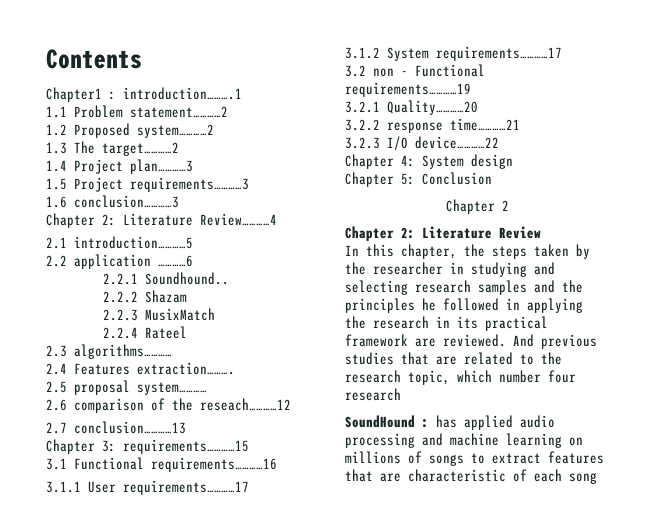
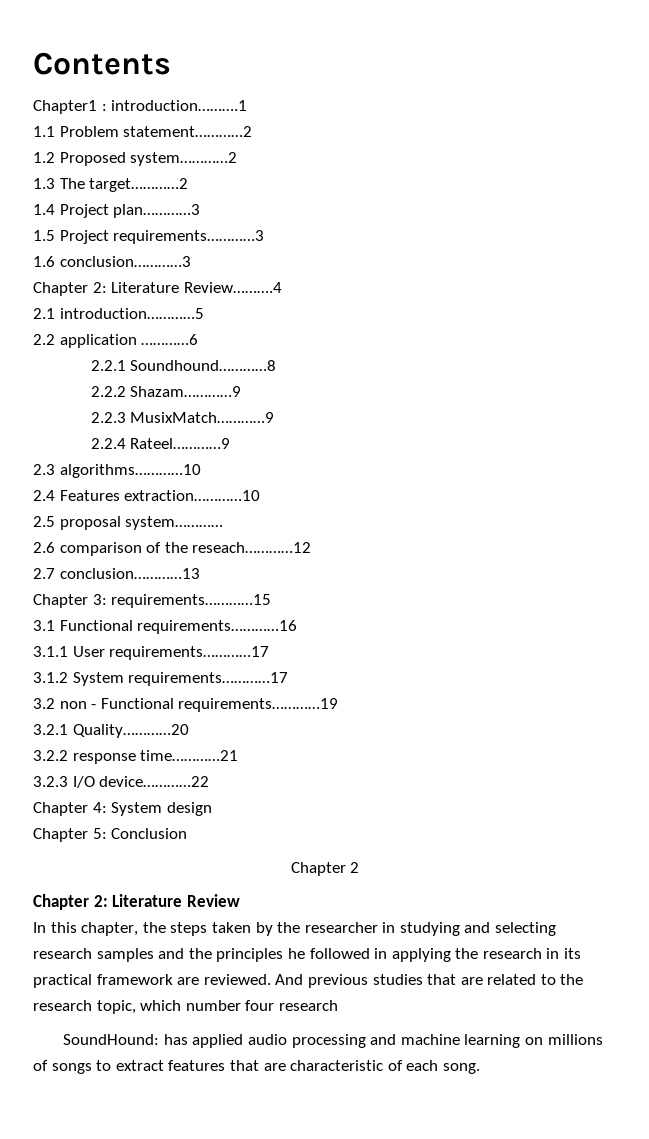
- Chapter 2: Literature Review…………4
+ Chapter 2: Literature Review……….4
- 2.2.1 Soundhound..
+ 2.2.1 Soundhound…………8
- 2.2.2 Shazam
+ 2.2.2 Shazam…………9
- 2.2.3 MusixMatch
+ 2.2.3 MusixMatch…………9
- 2.2.4 Rateel
+ 2.2.4 Rateel…………9
- 2.3 algorithms…………
+ 2.3 algorithms…………10
- 2.4 Features extraction……….
+ 2.4 Features extraction…………10
- SoundHound : has applied audio processing and machine learning on millions of songs to extract features that are characteristic of each song
+ SoundHound: has applied audio processing and machine learning on millions of songs to extract features that are characteristic of each song.

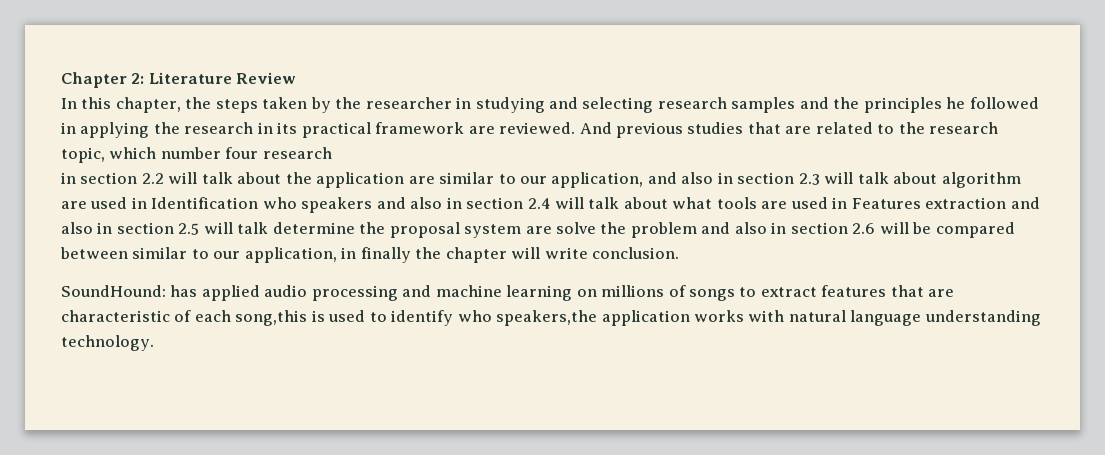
- Contents
- Chapter1 : introduction……….1
- 1.1 Problem statement…………2
- 1.2 Proposed system…………2
- 1.3 The target…………2
- 1.4 Project plan…………3
- 1.5 Project requirements…………3
- 1.6 conclusion…………3
- Chapter 2: Literature Review……….4
- 2.1 introduction…………5
- 2.2 application …………6
- 2.2.1 Soundhound…………8
- 2.2.2 Shazam…………9
- 2.2.3 MusixMatch…………9
- 2.2.4 Rateel…………9
- 2.3 algorithms…………10
- 2.4 Features extraction…………10
- 2.5 proposal system…………
- 2.6 comparison of the reseach…………12
- 2.7 conclusion…………13
- Chapter 3: requirements…………15
- 3.1 Functional requirements…………16
- 3.1.1 User requirements…………17
- 3.1.2 System requirements…………17
- 3.2 non - Functional requirements…………19
- 3.2.1 Quality…………20
- 3.2.2 response time…………21
- 3.2.3 I/O device…………22
- Chapter 4: System design
- Chapter 5: Conclusion
- Chapter 2
+ in section 2.2 will talk about the application are similar to our application, and also in section 2.3 will talk about algorithm are used in Identification who speakers and also in section 2.4 will talk about what tools are used in Features extraction and also in section 2.5 will talk determine the proposal system are solve the problem and also in section 2.6 will be compared between similar to our application, in finally the chapter will write conclusion.
- SoundHound: has applied audio processing and machine learning on millions of songs to extract features that are characteristic of each song.
+ SoundHound: has applied audio processing and machine learning on millions of songs to extract features that are characteristic of each song,this is used to identify who speakers,the application works with natural language understanding technology.

